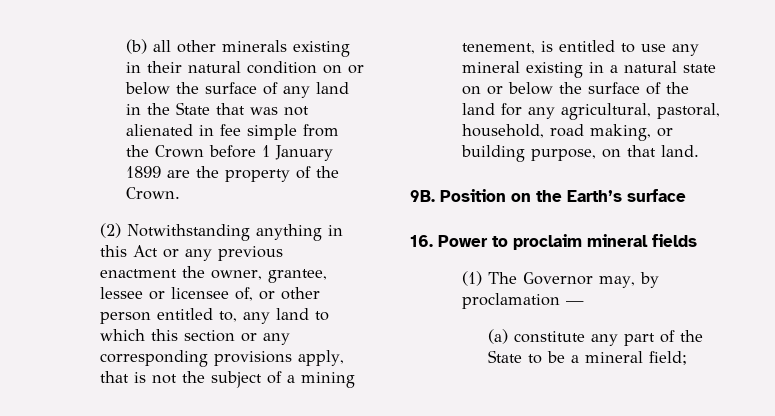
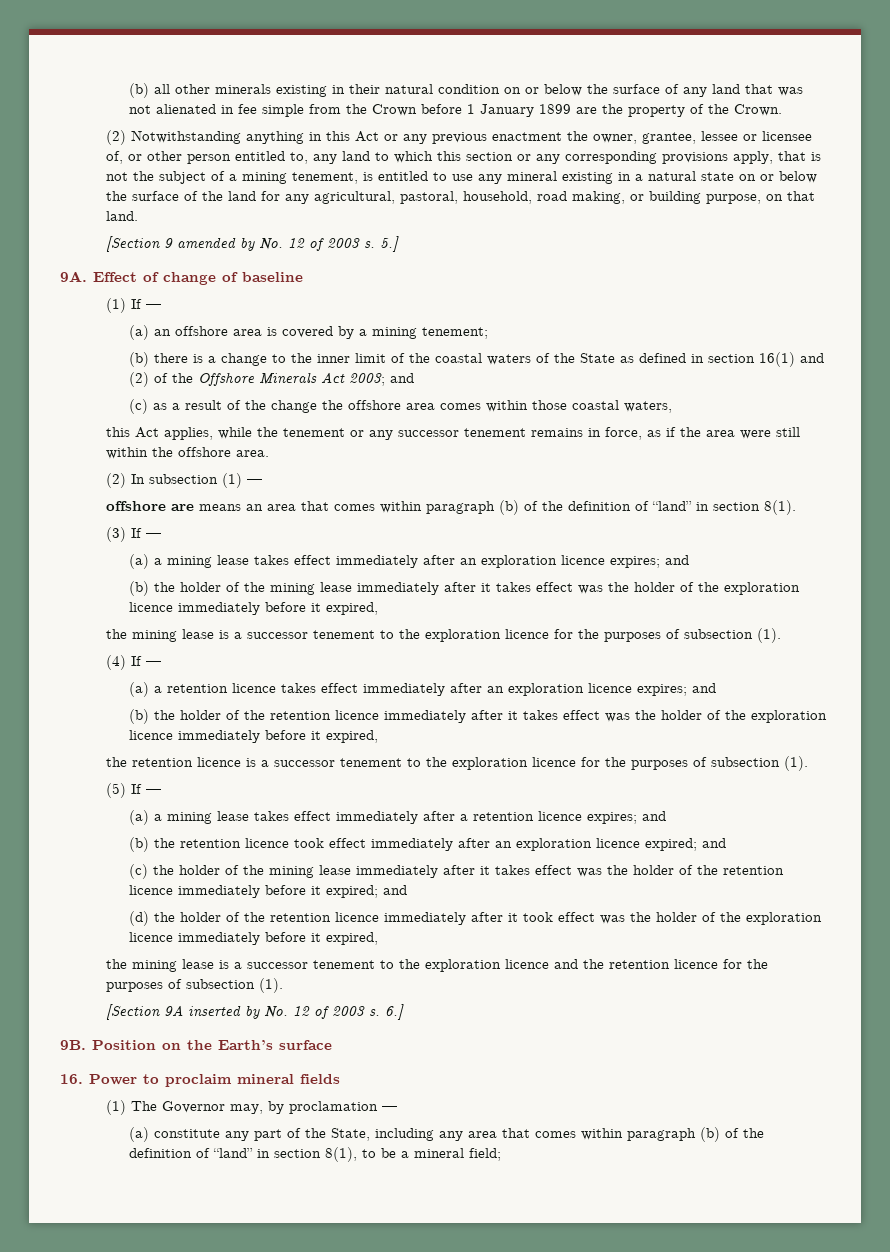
- (b) all other minerals existing in their natural condition on or below the surface of any land in the State that was not alienated in fee simple from the Crown before 1 January 1899 are the property of the Crown.
+ (b) all other minerals existing in their natural condition on or below the surface of any land that was not alienated in fee simple from the Crown before 1 January 1899 are the property of the Crown.
+ [Section 9 amended by No. 12 of 2003 s. 5.]
+ 9A. Effect of change of baseline
+ (1) If —
+ (a) an offshore area is covered by a mining tenement;
+ (b) there is a change to the inner limit of the coastal waters of the State as defined in section 16(1) and (2) of the Offshore Minerals Act 2003; and
+ (c) as a result of the change the offshore area comes within those coastal waters,
+ this Act applies, while the tenement or any successor tenement remains in force, as if the area were still within the offshore area.
+ (2) In subsection (1) —
+ offshore are means an area that comes within paragraph (b) of the definition of “land” in section 8(1).
+ (3) If —
+ (a) a mining lease takes effect immediately after an exploration licence expires; and
+ (b) the holder of the mining lease immediately after it takes effect was the holder of the exploration licence immediately before it expired,
+ the mining lease is a successor tenement to the exploration licence for the purposes of subsection (1).
+ (4) If —
+ (a) a retention licence takes effect immediately after an exploration licence expires; and
+ (b) the holder of the retention licence immediately after it takes effect was the holder of the exploration licence immediately before it expired,
+ the retention licence is a successor tenement to the exploration licence for the purposes of subsection (1).
+ (5) If —
+ (a) a mining lease takes effect immediately after a retention licence expires; and
+ (b) the retention licence took effect immediately after an exploration licence expired; and
+ (c) the holder of the mining lease immediately after it takes effect was the holder of the retention licence immediately before it expired; and
+ (d) the holder of the retention licence immediately after it took effect was the holder of the exploration licence immediately before it expired,
+ the mining lease is a successor tenement to the exploration licence and the retention licence for the purposes of subsection (1).
+ [Section 9A inserted by No. 12 of 2003 s. 6.]
- (a) constitute any part of the State to be a mineral field;
+ (a) constitute any part of the State, including any area that comes within paragraph (b) of the definition of “land” in section 8(1), to be a mineral field;

